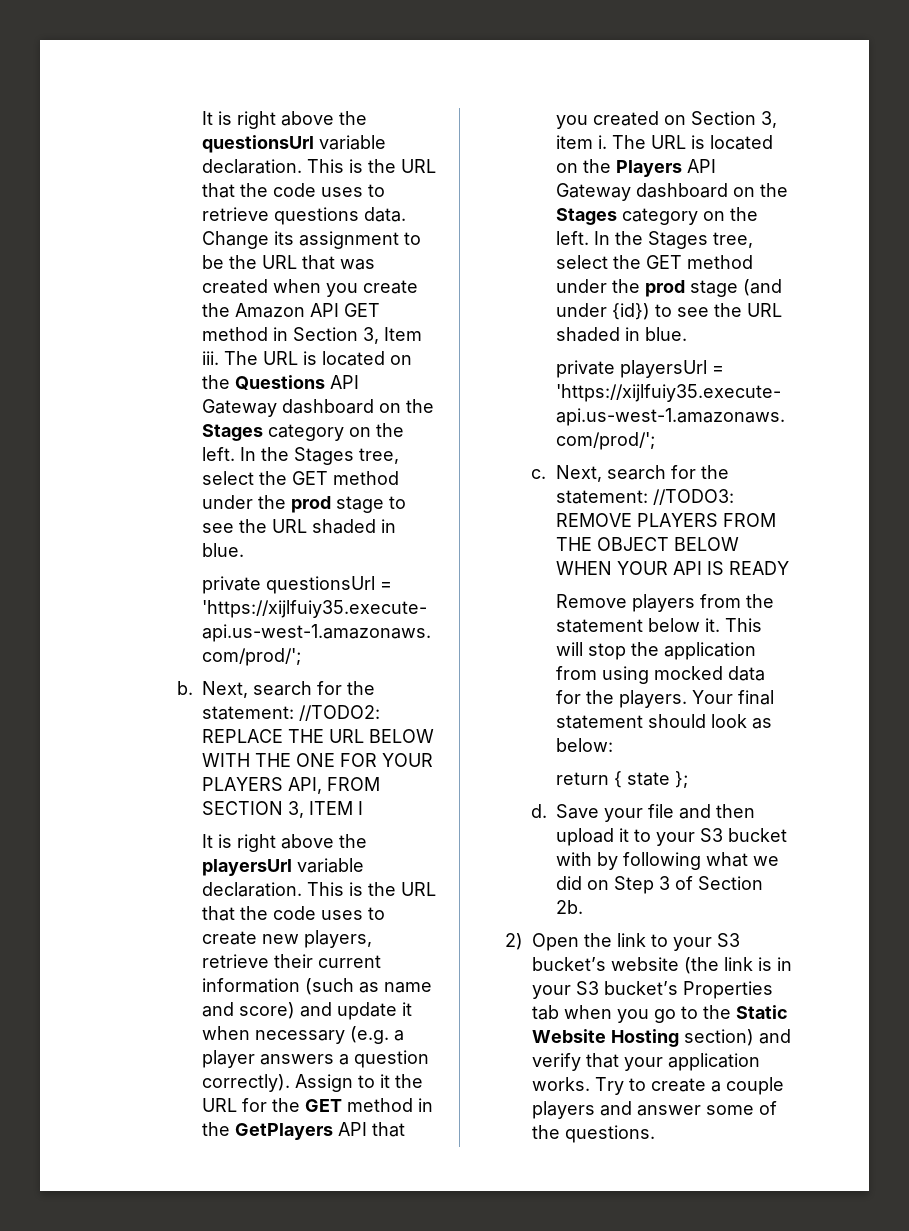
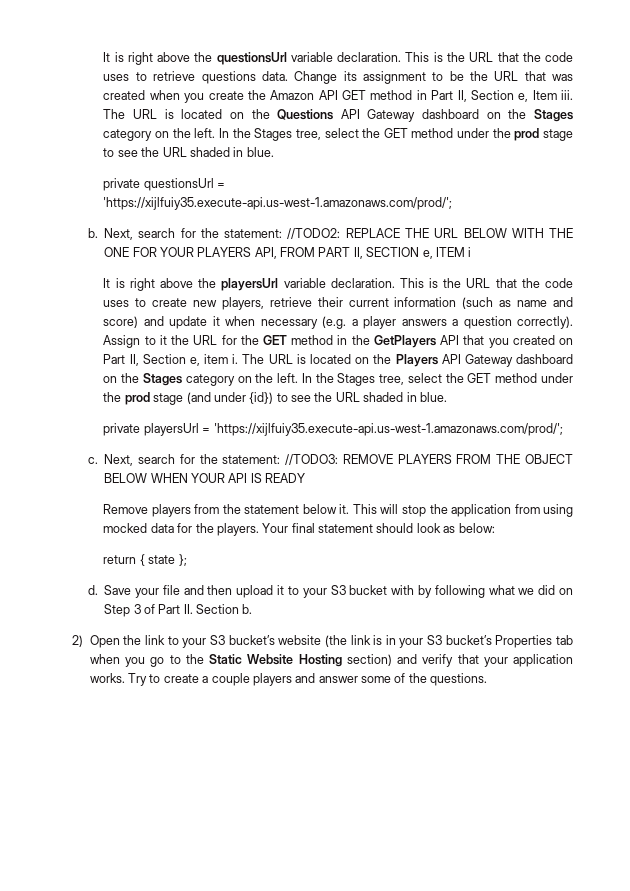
- Change its assignment to be the URL that was created when you create the Amazon API GET method in Section 3, Item iii.
+ Change its assignment to be the URL that was created when you create the Amazon API GET method in Part II, Section e, Item iii.
- Next, search for the statement: //TODO2: REPLACE THE URL BELOW WITH THE ONE FOR YOUR PLAYERS API, FROM SECTION 3, ITEM I
+ Next, search for the statement: //TODO2: REPLACE THE URL BELOW WITH THE ONE FOR YOUR PLAYERS API, FROM PART II, SECTION e, ITEM i
- Assign to it the URL for the GET method in the GetPlayers API that you created on Section 3, item i.
+ Assign to it the URL for the GET method in the GetPlayers API that you created on Part II, Section e, item i.
- Save your file and then upload it to your S3 bucket with by following what we did on Step 3 of Section 2b.
+ Save your file and then upload it to your S3 bucket with by following what we did on Step 3 of Part II. Section b.

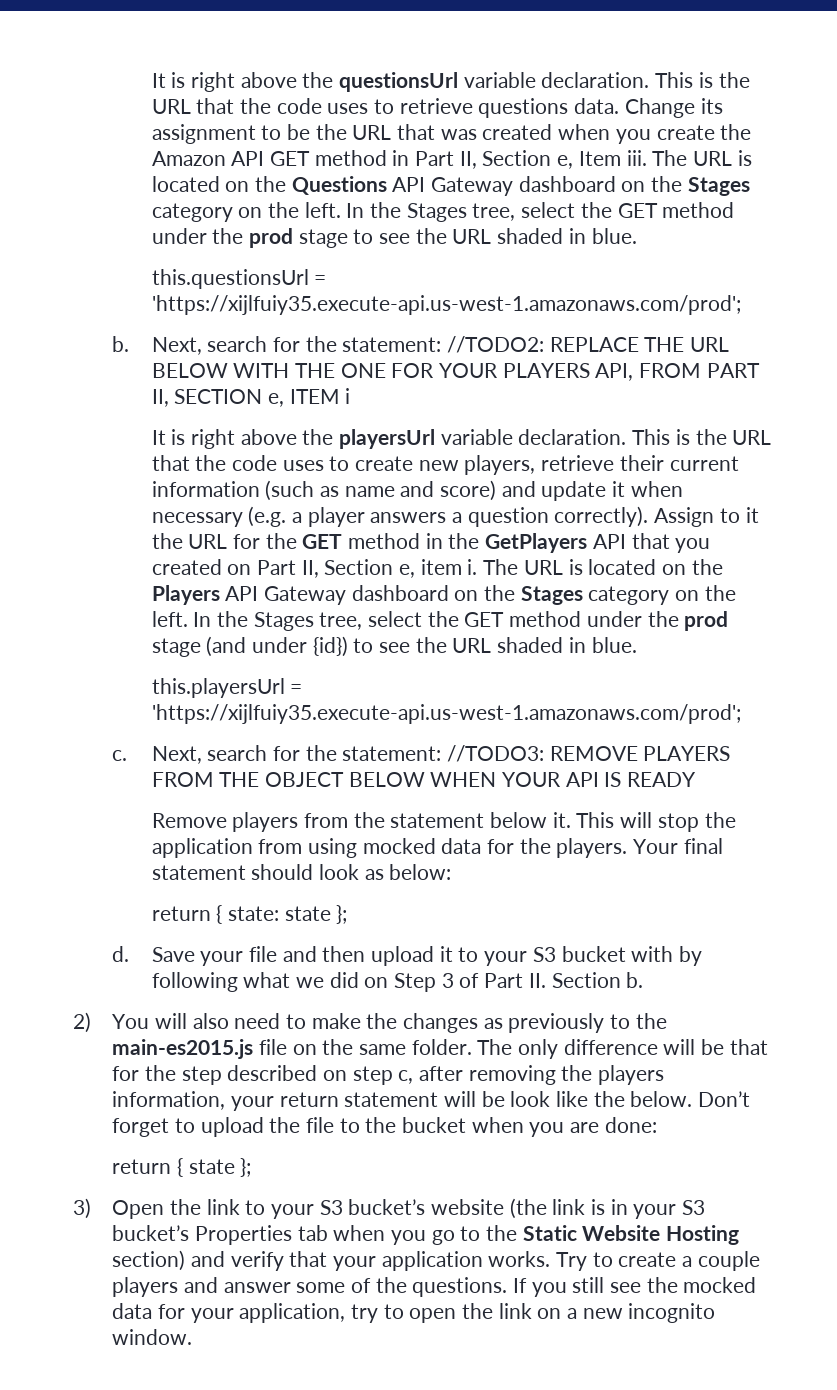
- private questionsUrl = 'https://xijlfuiy35.execute-api.us-west-1.amazonaws.com/prod/';
+ this.questionsUrl = 'https://xijlfuiy35.execute-api.us-west-1.amazonaws.com/prod';
- private playersUrl = 'https://xijlfuiy35.execute-api.us-west-1.amazonaws.com/prod/';
+ this.playersUrl = 'https://xijlfuiy35.execute-api.us-west-1.amazonaws.com/prod';
- return { state };
+ return { state: state };
- 2) Open the link to your S3 bucket’s website (the link is in your S3 bucket’s Properties tab when you go to the Static Website Hosting section) and verify that your application works.
+ 2) You will also need to make the changes as previously to the main-es2015.js file on the same folder. The only difference will be that for the step described on step c, after removing the players information, your return statement will be look like the below. Don’t forget to upload the file to the bucket when you are done:
+ return { state };
+ 3) Open the link to your S3 bucket’s website (the link is in your S3 bucket’s Properties tab when you go to the Static Website Hosting section) and verify that your application works.
+ If you still see the mocked data for your application, try to open the link on a new incognito window.

